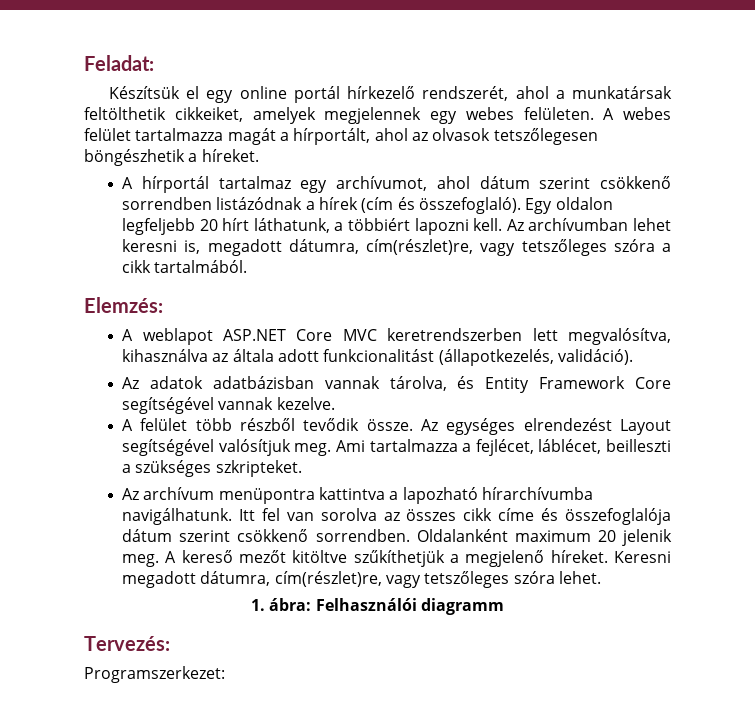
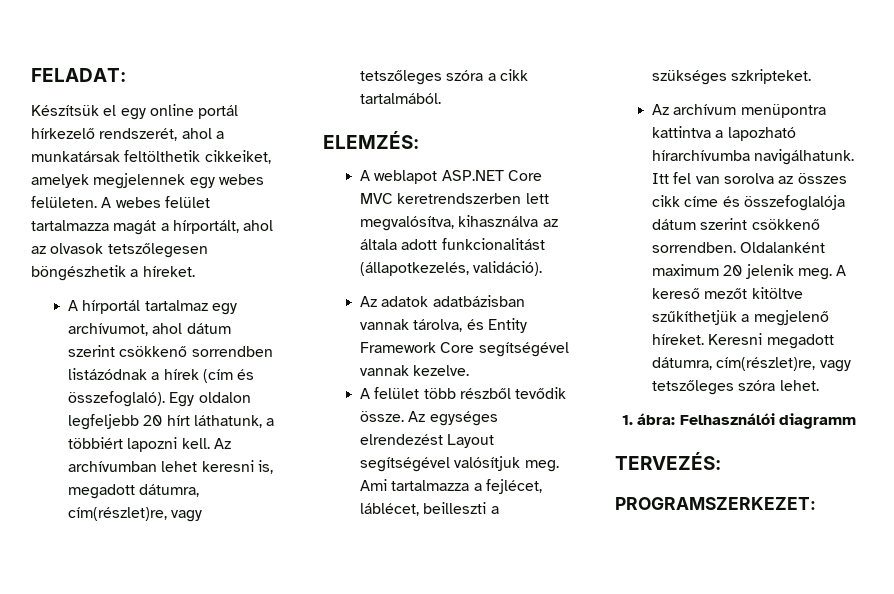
- Feladat:
+ FELADAT:
- Elemzés:
+ ELEMZÉS:
- Tervezés:
- Programszerkezet:
+ TERVEZÉS:
+ PROGRAMSZERKEZET:

